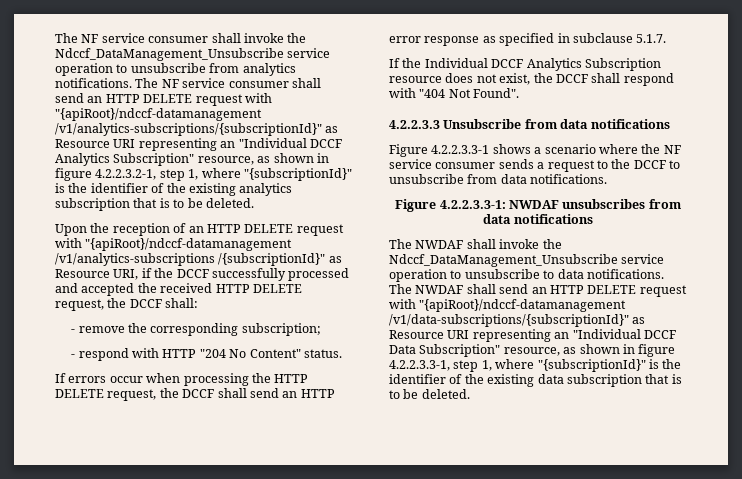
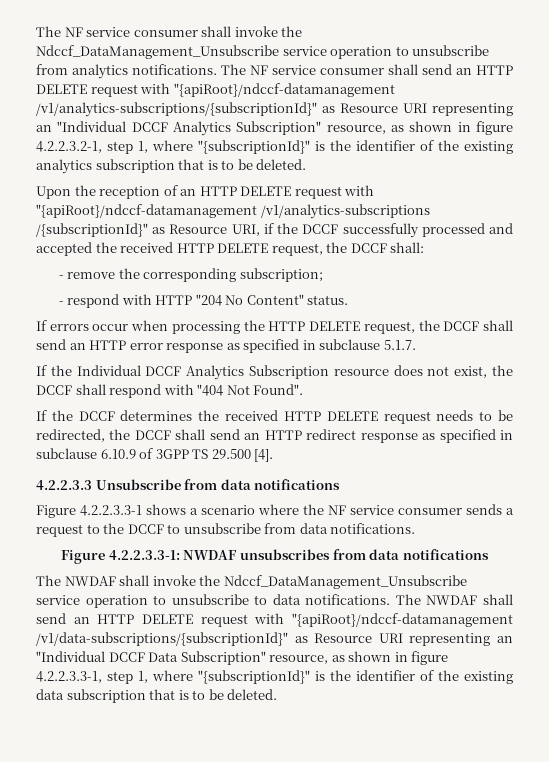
+ If the DCCF determines the received HTTP DELETE request needs to be redirected, the DCCF shall send an HTTP redirect response as specified in subclause 6.10.9 of 3GPP TS 29.500 [4].

